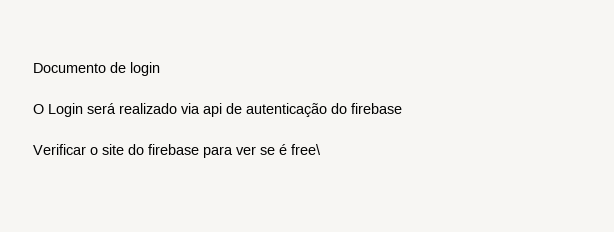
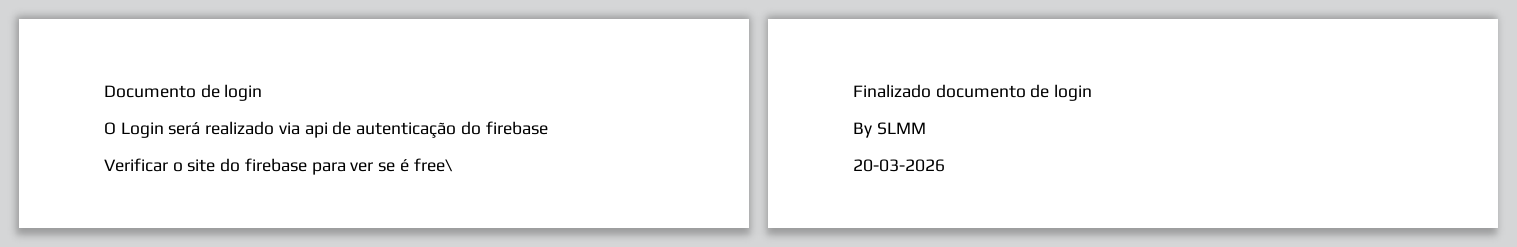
+ Finalizado documento de login
+ By SLMM
+ 20-03-2026

